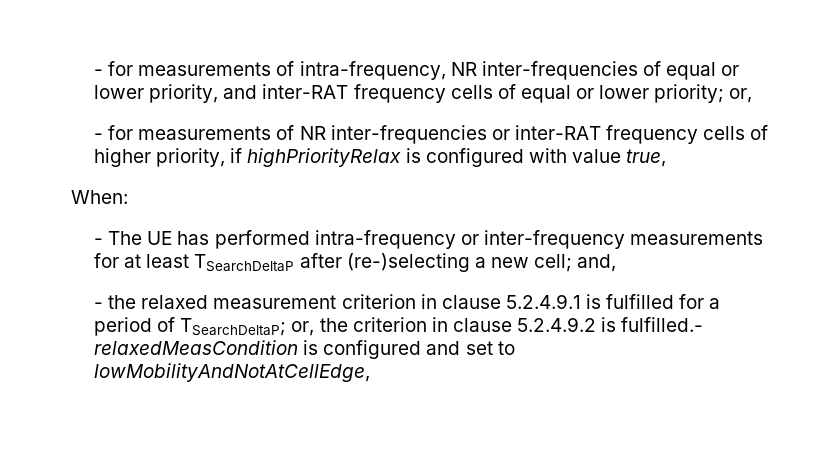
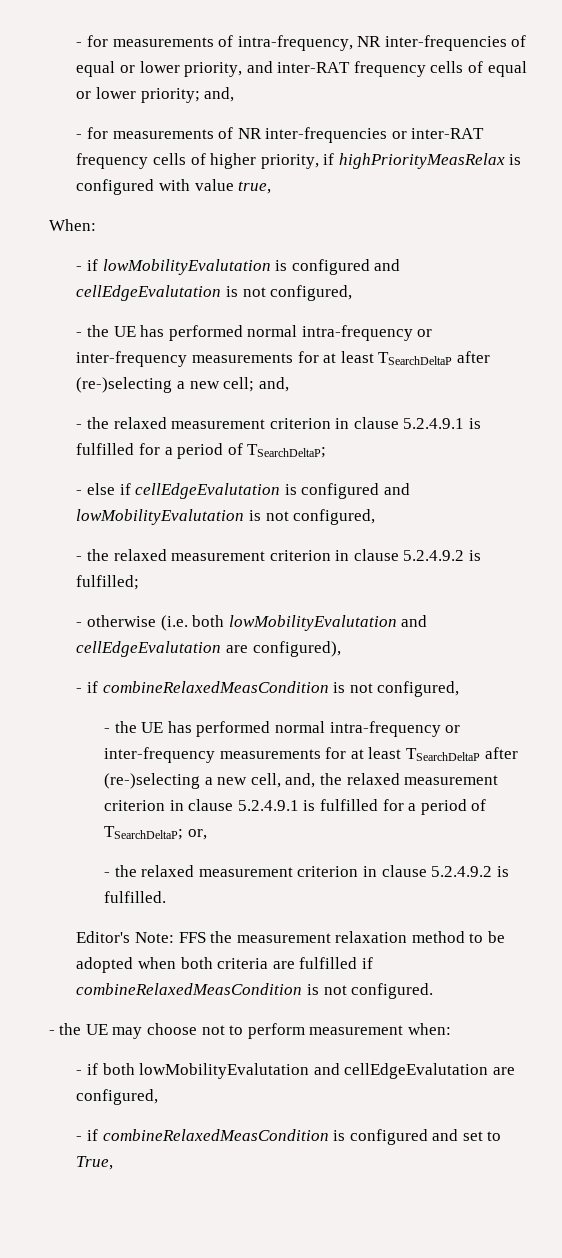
- - for measurements of intra-frequency, NR inter-frequencies of equal or lower priority, and inter-RAT frequency cells of equal or lower priority; or,
+ - for measurements of intra-frequency, NR inter-frequencies of equal or lower priority, and inter-RAT frequency cells of equal or lower priority; and,
- - for measurements of NR inter-frequencies or inter-RAT frequency cells of higher priority, if highPriorityRelax is configured with value true,
+ - for measurements of NR inter-frequencies or inter-RAT frequency cells of higher priority, if highPriorityMeasRelax is configured with value true,
- - The UE has performed intra-frequency or inter-frequency measurements for at least TSearchDeltaP after (re-)selecting a new cell; and,
+ - if lowMobilityEvalutation is configured and cellEdgeEvalutation is not configured,
+ - the UE has performed normal intra-frequency or inter-frequency measurements for at least TSearchDeltaP after (re-)selecting a new cell; and,
- - the relaxed measurement criterion in clause 5.2.4.9.1 is fulfilled for a period of TSearchDeltaP; or, the criterion in clause 5.2.4.9.2 is fulfilled.- relaxedMeasCondition is configured and set to lowMobilityAndNotAtCellEdge,
+ - the relaxed measurement criterion in clause 5.2.4.9.1 is fulfilled for a period of TSearchDeltaP;
+ - else if cellEdgeEvalutation is configured and lowMobilityEvalutation is not configured,
+ - the relaxed measurement criterion in clause 5.2.4.9.2 is fulfilled;
+ - otherwise (i.e. both lowMobilityEvalutation and cellEdgeEvalutation are configured),
+ - if combineRelaxedMeasCondition is not configured,
+ - the UE has performed normal intra-frequency or inter-frequency measurements for at least TSearchDeltaP after (re-)selecting a new cell, and, the relaxed measurement criterion in clause 5.2.4.9.1 is fulfilled for a period of TSearchDeltaP; or,
+ - the relaxed measurement criterion in clause 5.2.4.9.2 is fulfilled.
+ Editor's Note: FFS the measurement relaxation method to be adopted when both criteria are fulfilled if combineRelaxedMeasCondition is not configured.
+ - the UE may choose not to perform measurement when:
+ - if both lowMobilityEvalutation and cellEdgeEvalutation are configured,
+ - if combineRelaxedMeasCondition is configured and set to True,

